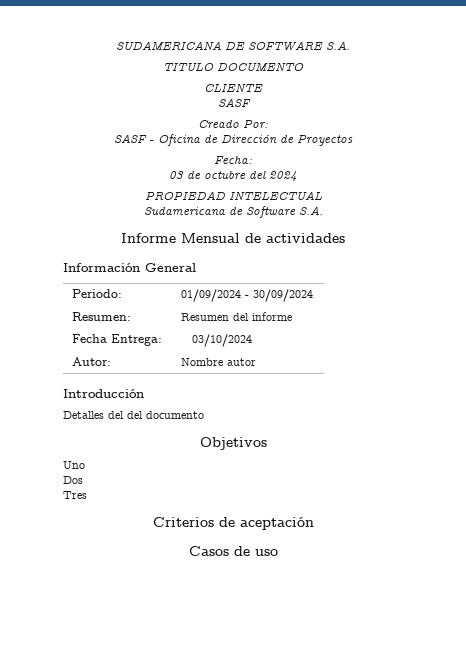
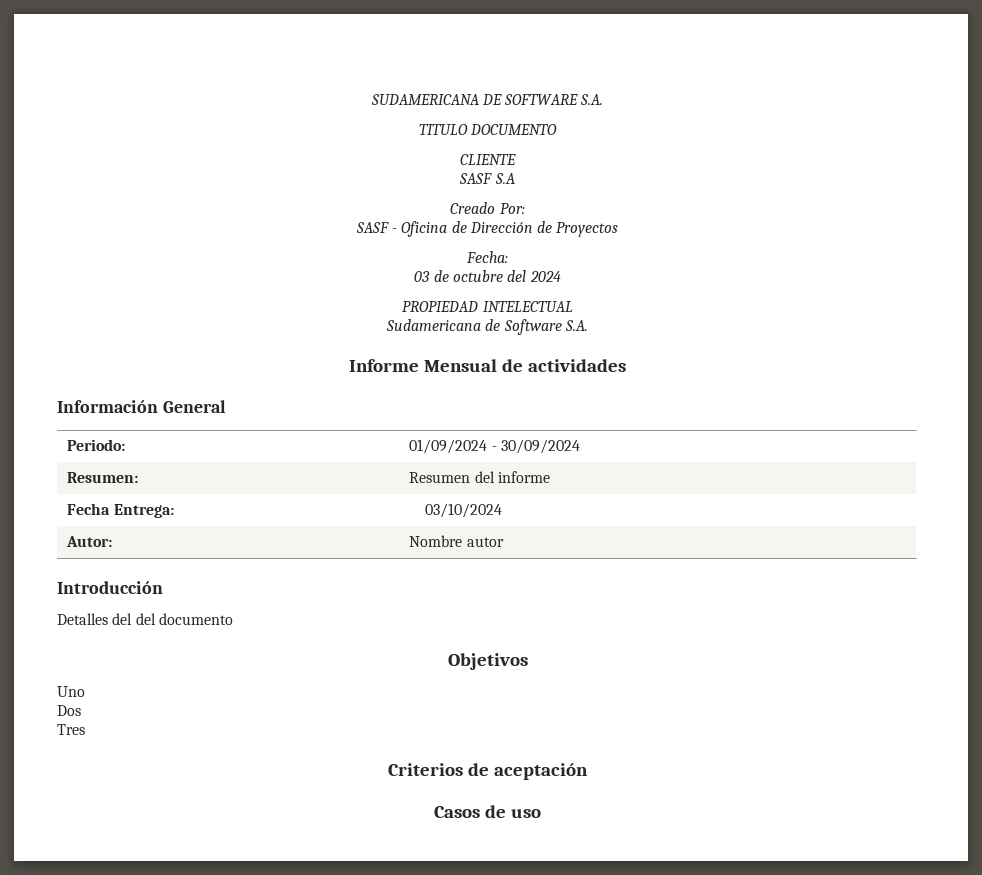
  CLIENTE
- SASF
+ SASF S.A

